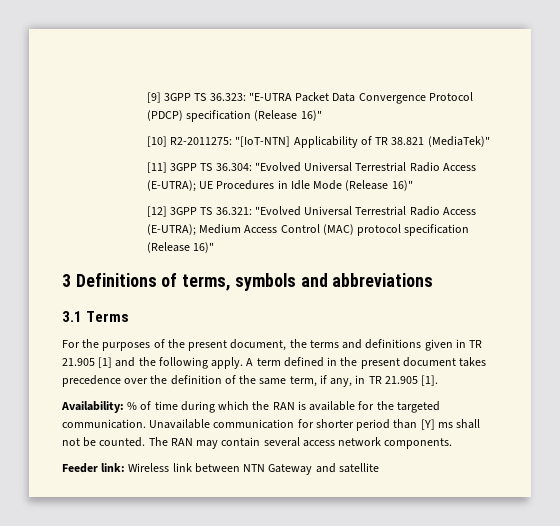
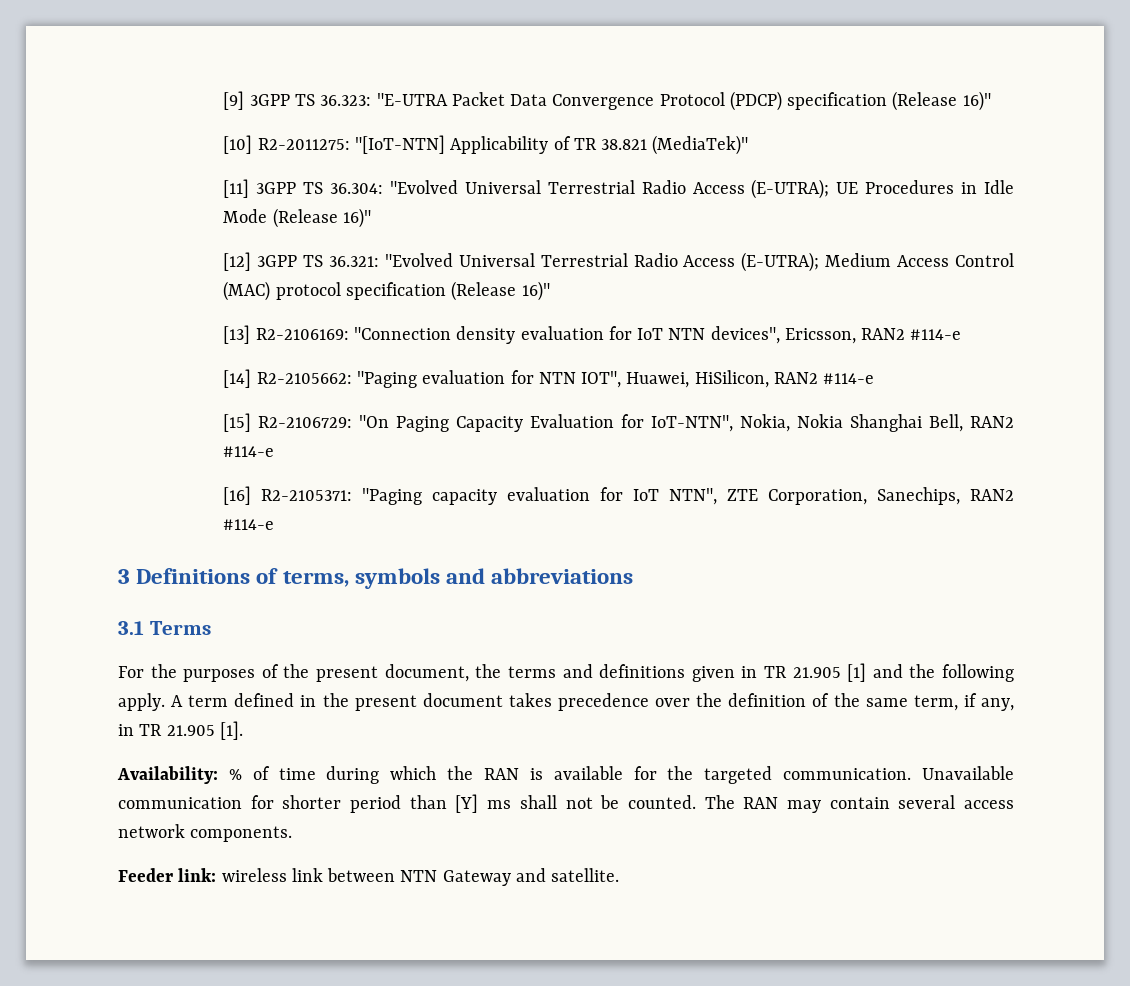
+ [13] R2-2106169: "Connection density evaluation for IoT NTN devices", Ericsson, RAN2 #114-e
+ [14] R2-2105662: "Paging evaluation for NTN IOT", Huawei, HiSilicon, RAN2 #114-e
+ [15] R2-2106729: "On Paging Capacity Evaluation for IoT-NTN", Nokia, Nokia Shanghai Bell, RAN2 #114-e
+ [16] R2-2105371: "Paging capacity evaluation for IoT NTN", ZTE Corporation, Sanechips, RAN2 #114-e
- Feeder link: Wireless link between NTN Gateway and satellite
+ Feeder link: wireless link between NTN Gateway and satellite.

